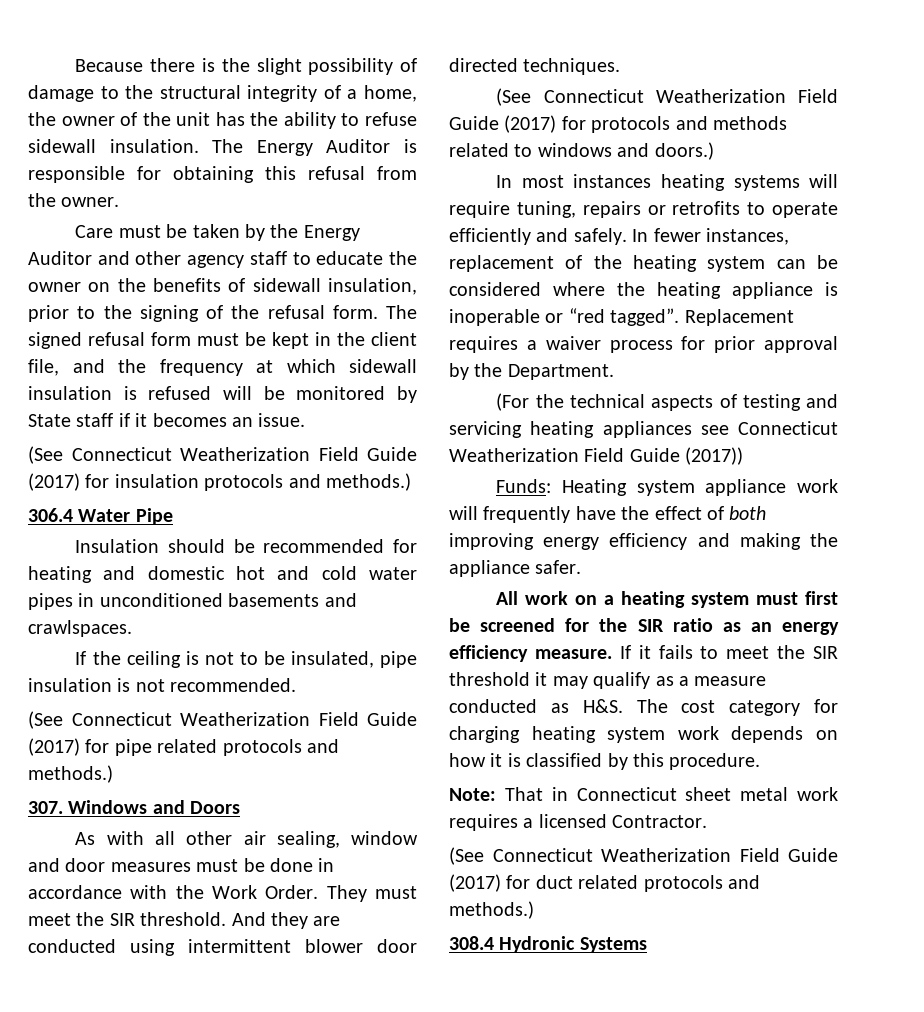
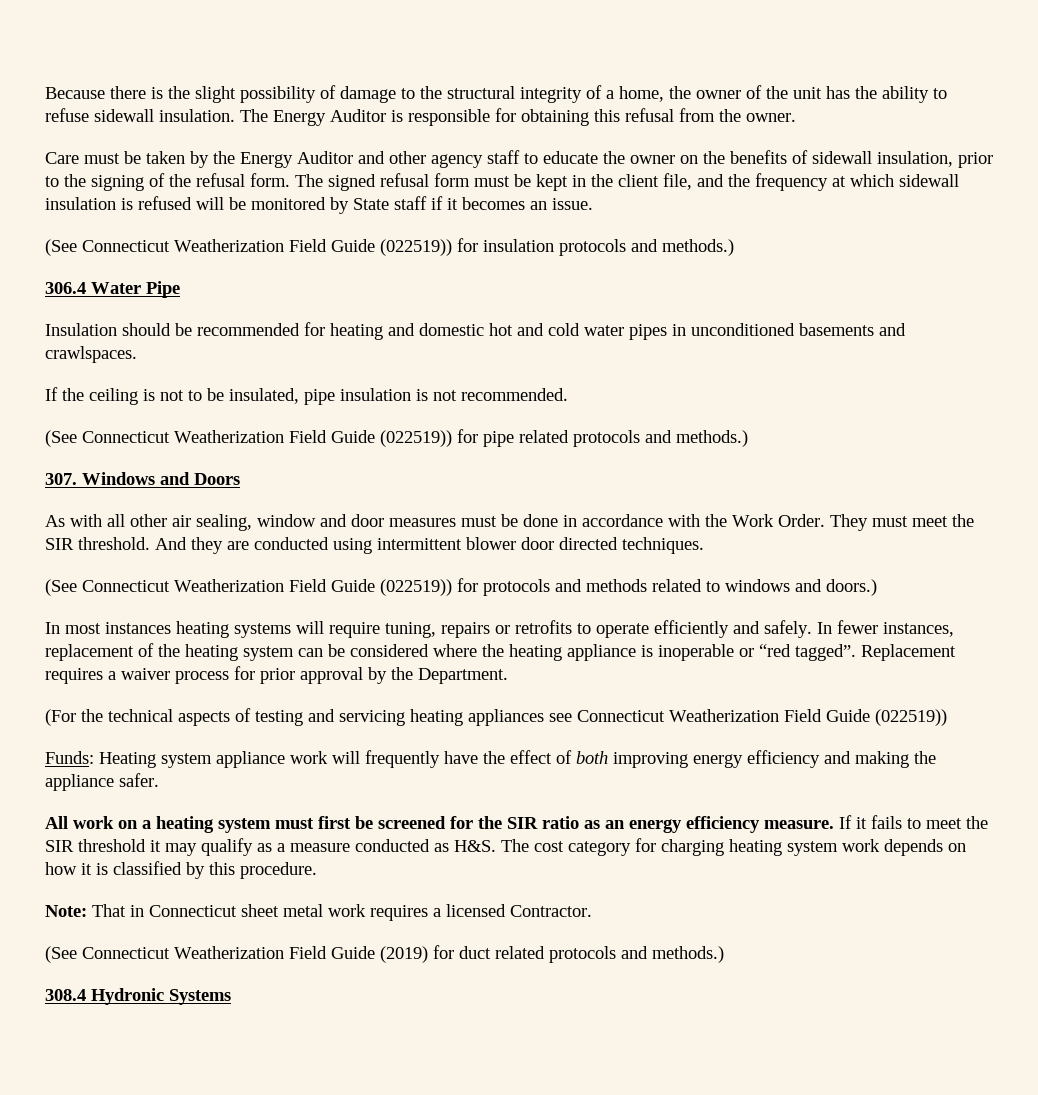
- (See Connecticut Weatherization Field Guide (2017) for insulation protocols and methods.)
+ (See Connecticut Weatherization Field Guide (022519)) for insulation protocols and methods.)
- (See Connecticut Weatherization Field Guide (2017) for pipe related protocols and methods.)
+ (See Connecticut Weatherization Field Guide (022519)) for pipe related protocols and methods.)
- (See Connecticut Weatherization Field Guide (2017) for protocols and methods related to windows and doors.)
+ (See Connecticut Weatherization Field Guide (022519)) for protocols and methods related to windows and doors.)
- (For the technical aspects of testing and servicing heating appliances see Connecticut Weatherization Field Guide (2017))
+ (For the technical aspects of testing and servicing heating appliances see Connecticut Weatherization Field Guide (022519))
- (See Connecticut Weatherization Field Guide (2017) for duct related protocols and methods.)
+ (See Connecticut Weatherization Field Guide (2019) for duct related protocols and methods.)

